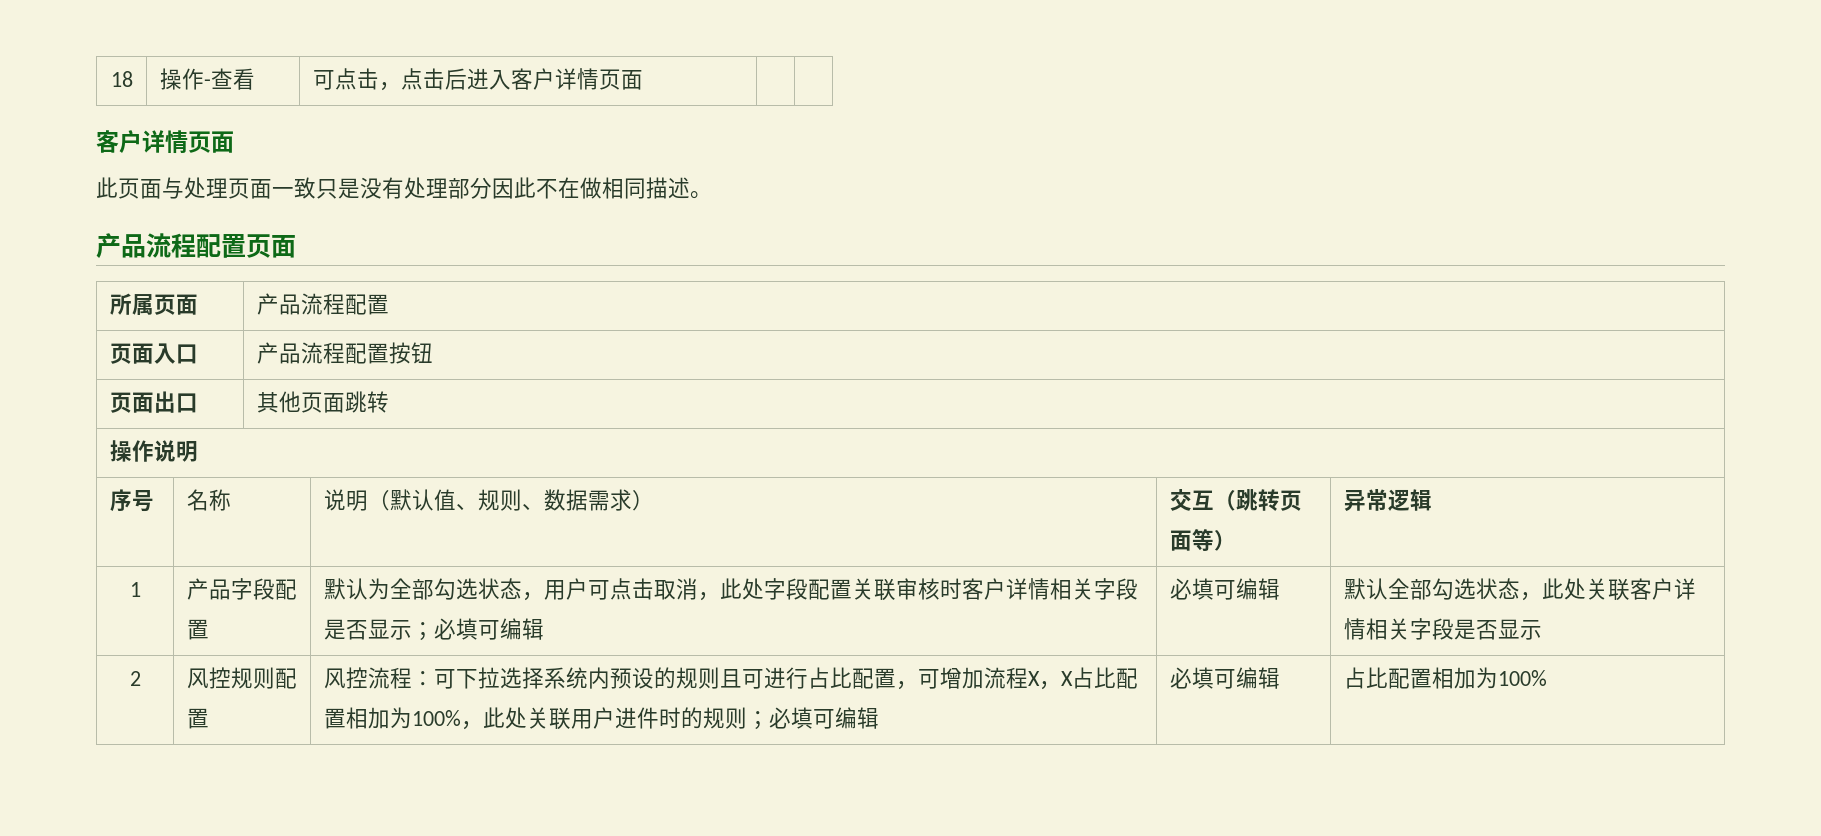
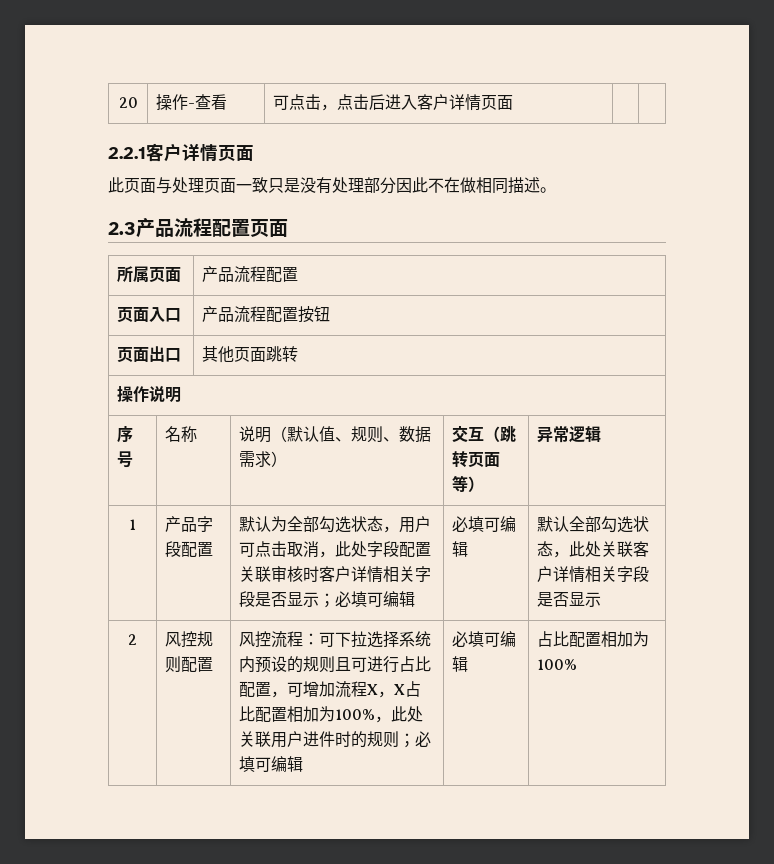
- 18 | 操作-查看 | 可点击，点击后进入客户详情页面 | |
- 客户详情页面
+ 20 | 操作-查看 | 可点击，点击后进入客户详情页面 | |
+ 2.2.1客户详情页面
- 产品流程配置页面
+ 2.3产品流程配置页面

